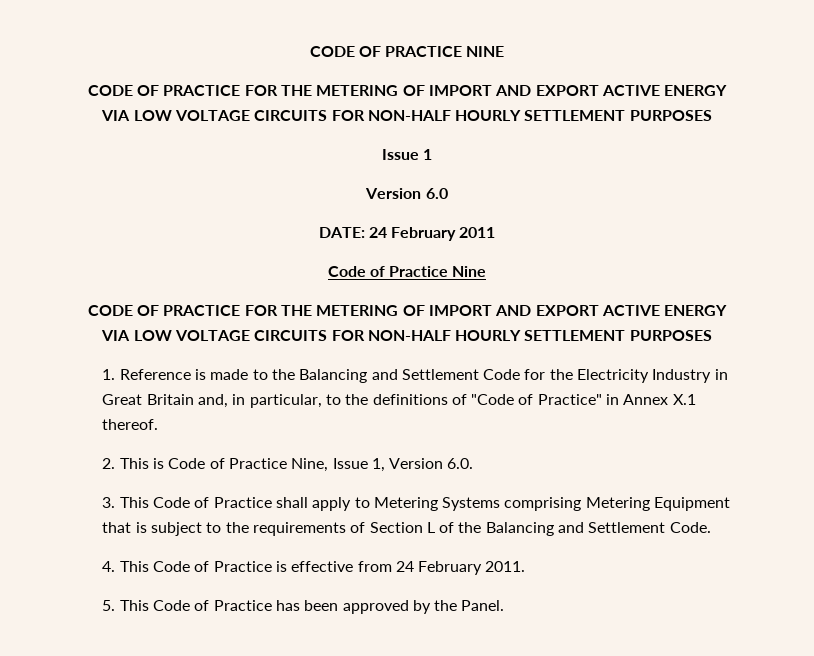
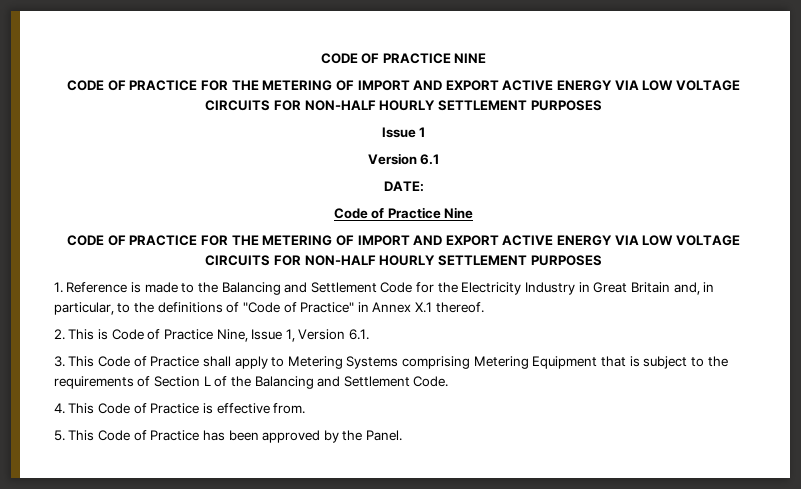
- Version 6.0
+ Version 6.1
- DATE: 24 February 2011
+ DATE:
- 2. This is Code of Practice Nine, Issue 1, Version 6.0.
+ 2. This is Code of Practice Nine, Issue 1, Version 6.1.
- 4. This Code of Practice is effective from 24 February 2011.
+ 4. This Code of Practice is effective from.

